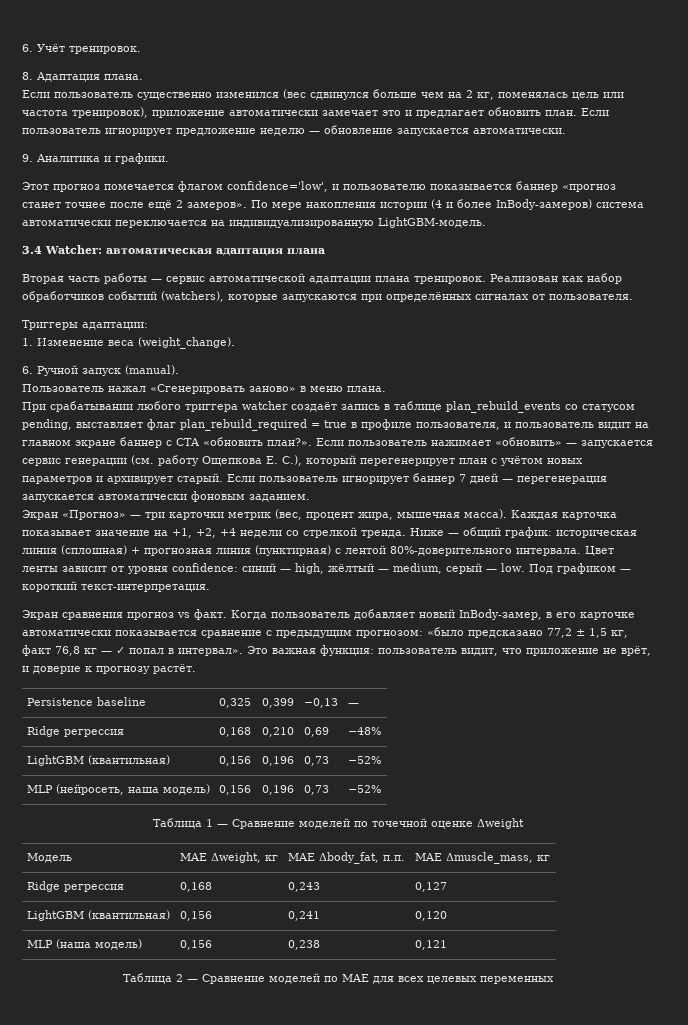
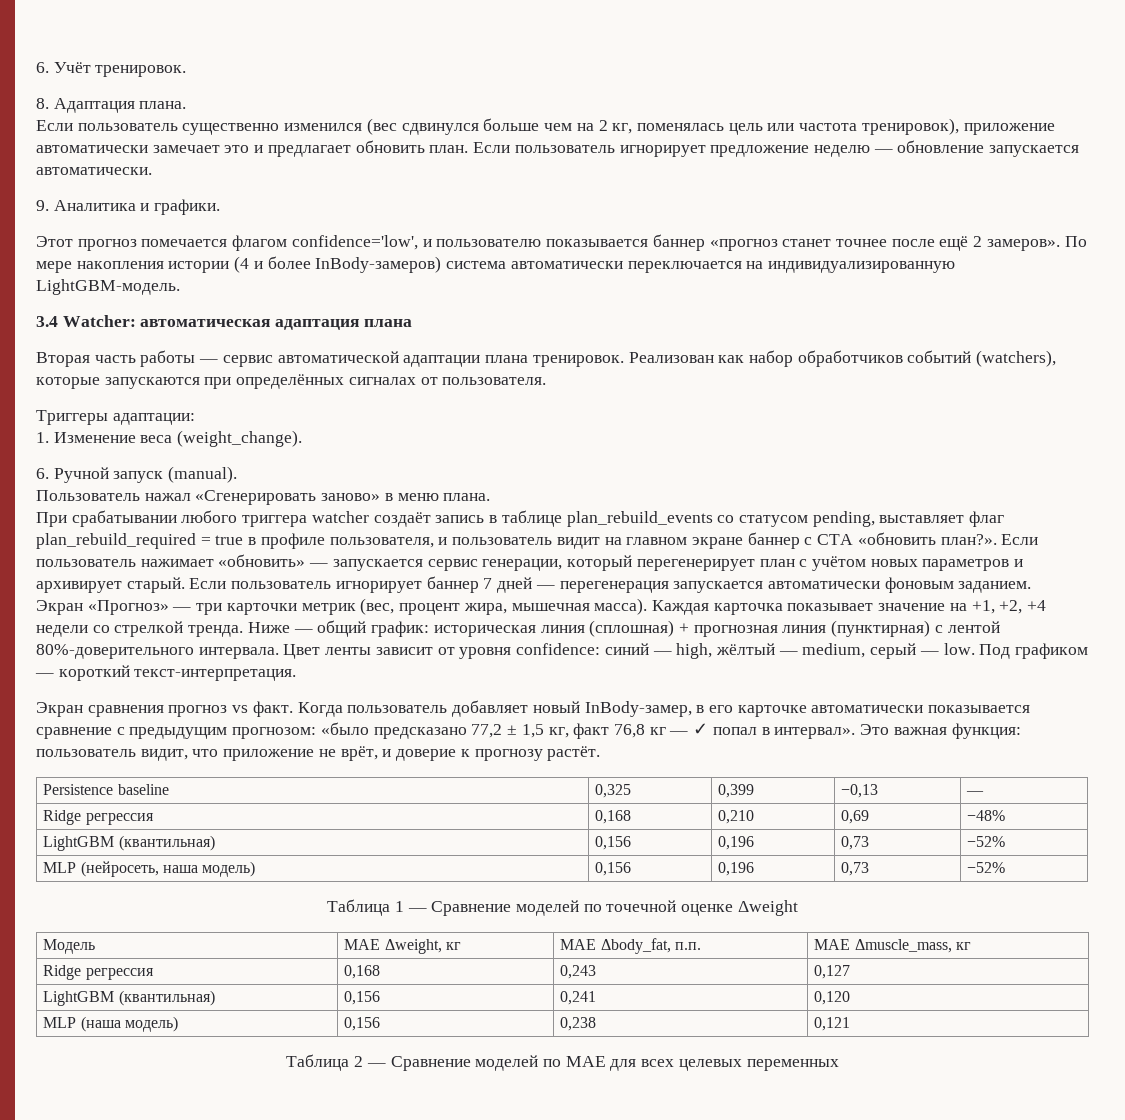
- Если пользователь нажимает «обновить» — запускается сервис генерации (см. работу Ощепкова Е. С.), который перегенерирует план с учётом новых параметров и архивирует старый.
+ Если пользователь нажимает «обновить» — запускается сервис генерации, который перегенерирует план с учётом новых параметров и архивирует старый.

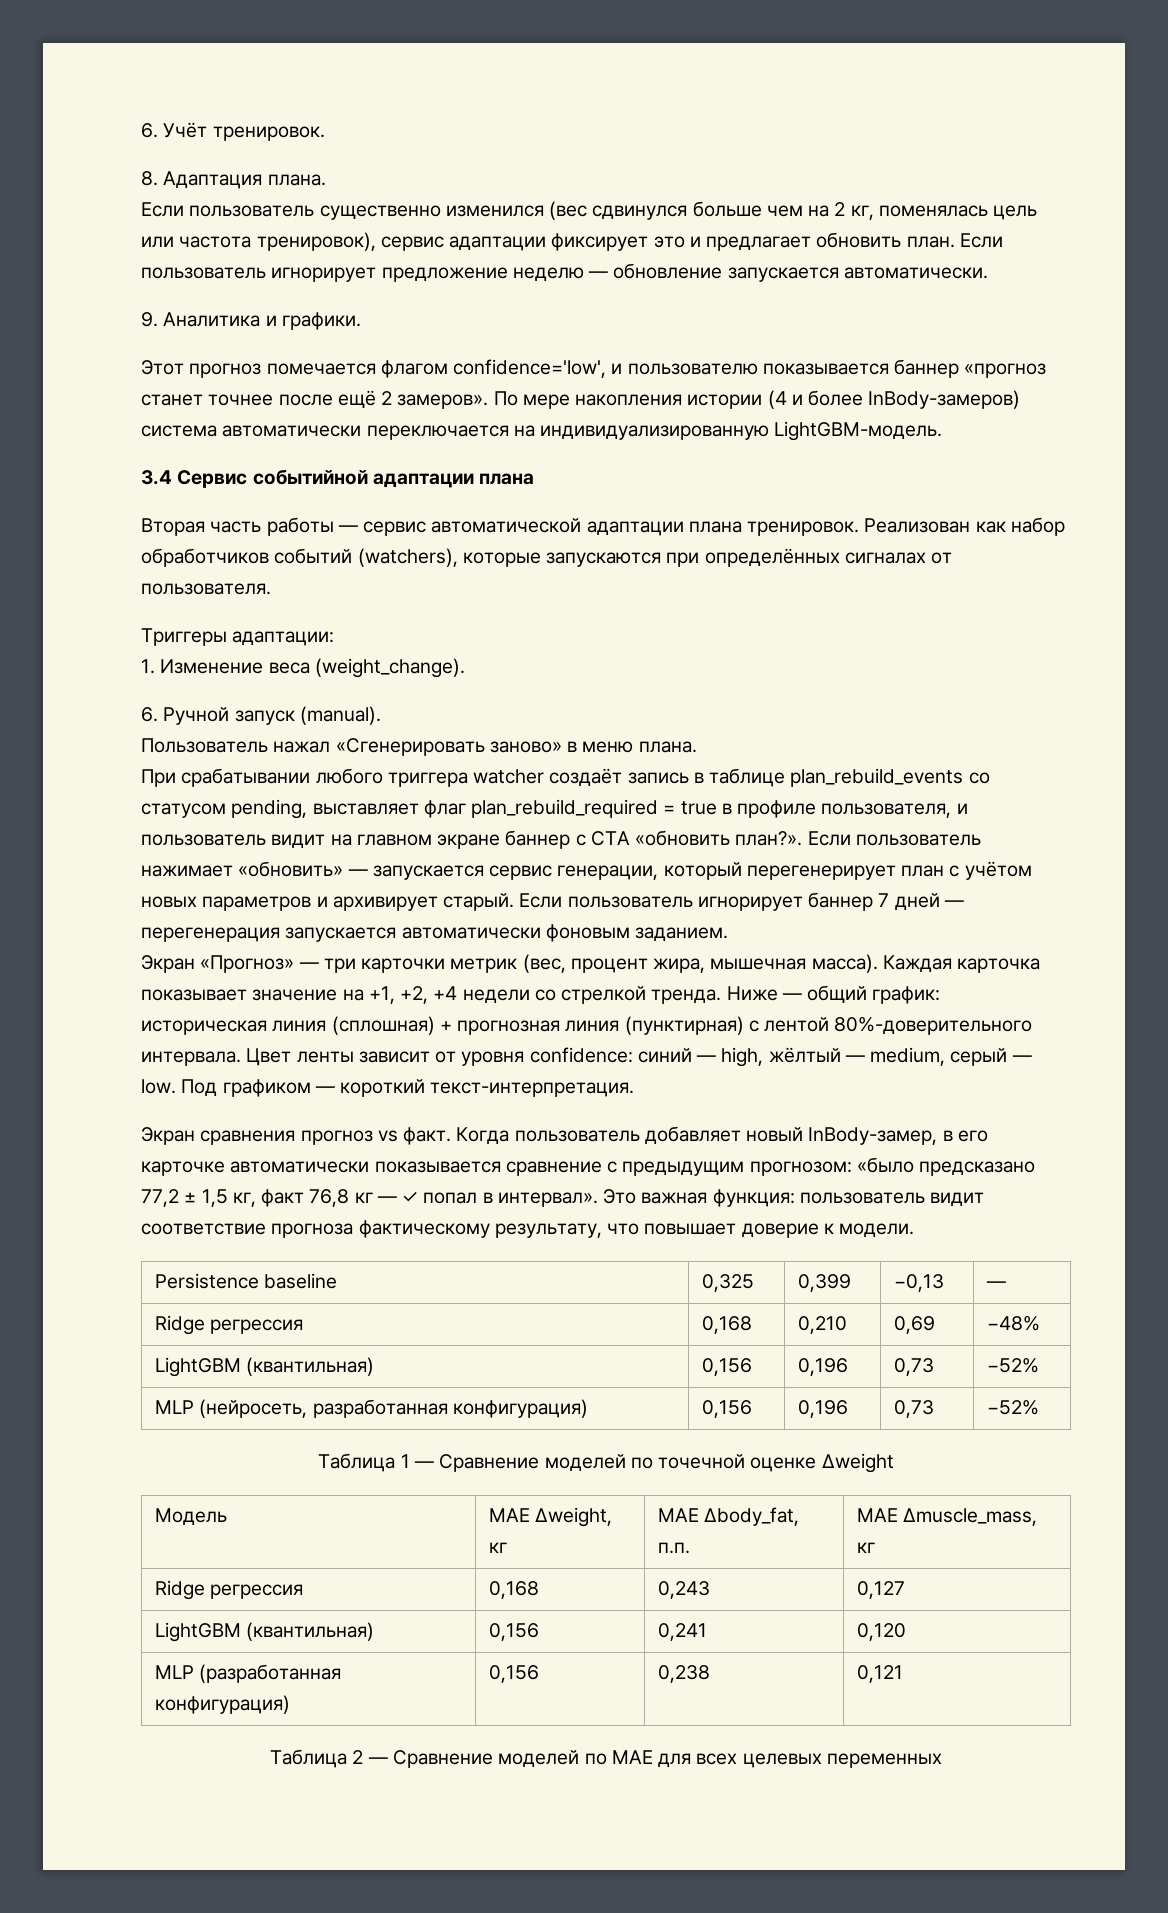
- Если пользователь существенно изменился (вес сдвинулся больше чем на 2 кг, поменялась цель или частота тренировок), приложение автоматически замечает это и предлагает обновить план.
+ Если пользователь существенно изменился (вес сдвинулся больше чем на 2 кг, поменялась цель или частота тренировок), сервис адаптации фиксирует это и предлагает обновить план.
- 3.4 Watcher: автоматическая адаптация плана
+ 3.4 Сервис событийной адаптации плана
- Это важная функция: пользователь видит, что приложение не врёт, и доверие к прогнозу растёт.
+ Это важная функция: пользователь видит соответствие прогноза фактическому результату, что повышает доверие к модели.
- MLP (нейросеть, наша модель) | 0,156 | 0,196 | 0,73 | −52%
+ MLP (нейросеть, разработанная конфигурация) | 0,156 | 0,196 | 0,73 | −52%
- MLP (наша модель) | 0,156 | 0,238 | 0,121
+ MLP (разработанная конфигурация) | 0,156 | 0,238 | 0,121

